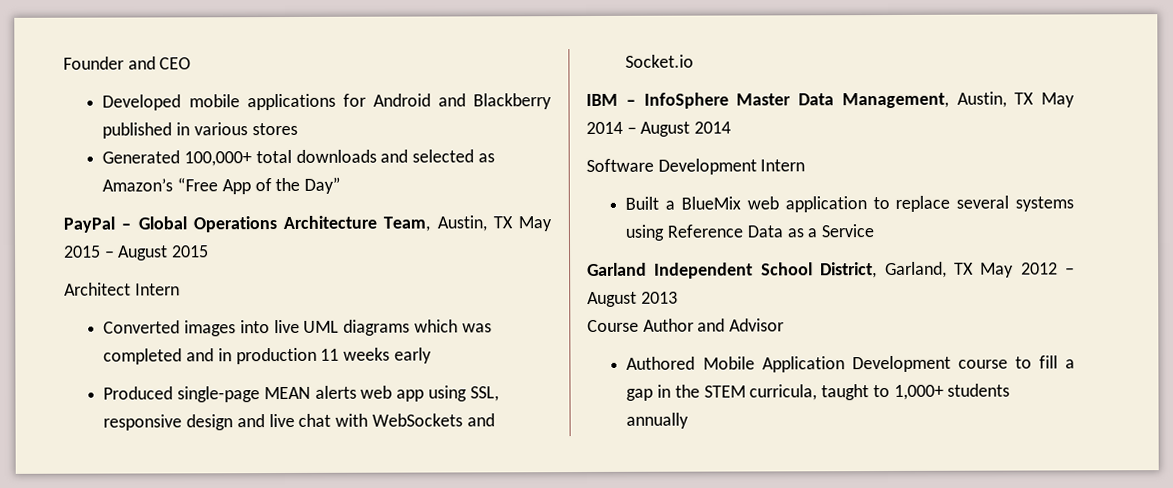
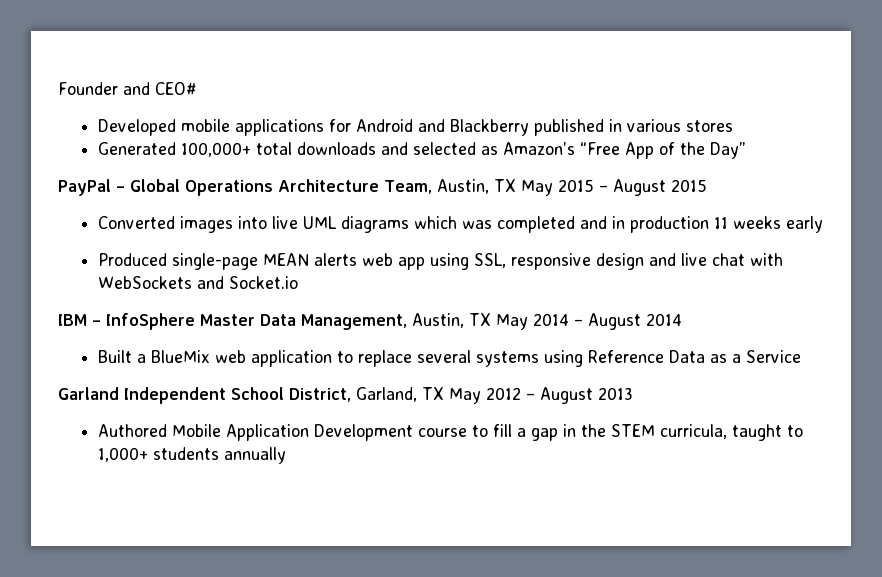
- Founder and CEO
+ Founder and CEO#
- Architect Intern
- Software Development Intern
- Course Author and Advisor

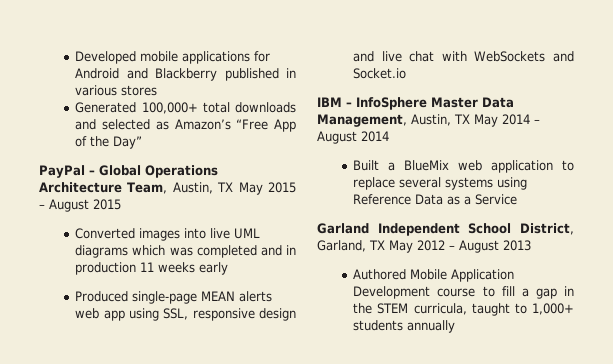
- Founder and CEO#

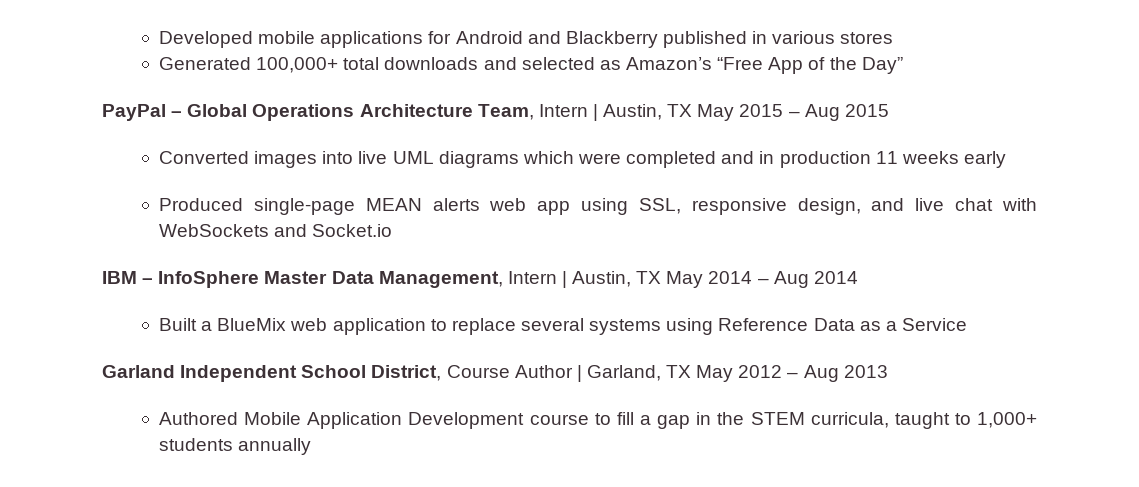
- PayPal – Global Operations Architecture Team, Austin, TX May 2015 – August 2015
+ PayPal – Global Operations Architecture Team, Intern | Austin, TX May 2015 – Aug 2015
- Converted images into live UML diagrams which was completed and in production 11 weeks early
+ Converted images into live UML diagrams which were completed and in production 11 weeks early
- Produced single-page MEAN alerts web app using SSL, responsive design and live chat with WebSockets and Socket.io
+ Produced single-page MEAN alerts web app using SSL, responsive design, and live chat with WebSockets and Socket.io
- IBM – InfoSphere Master Data Management, Austin, TX May 2014 – August 2014
+ IBM – InfoSphere Master Data Management, Intern | Austin, TX May 2014 – Aug 2014
- Garland Independent School District, Garland, TX May 2012 – August 2013
+ Garland Independent School District, Course Author | Garland, TX May 2012 – Aug 2013

